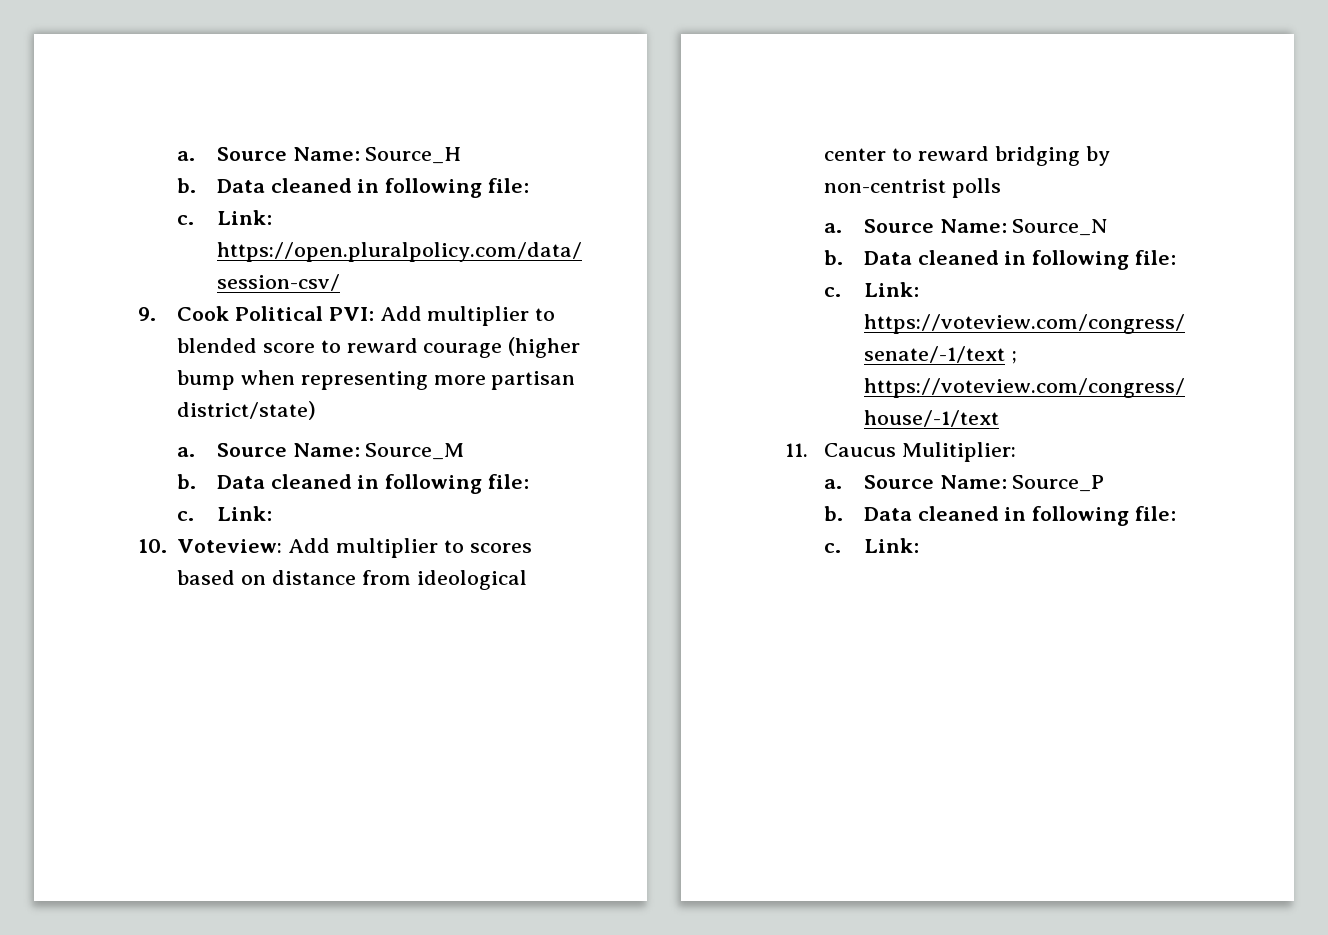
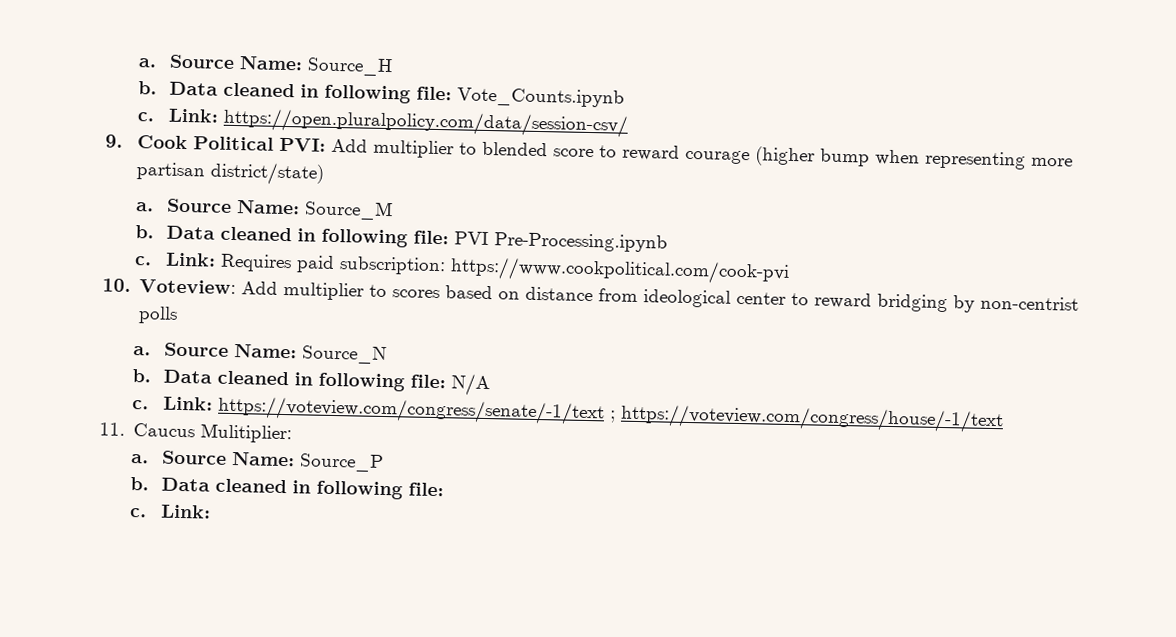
  Source Name: Source_H
- b. Data cleaned in following file:
+ b. Data cleaned in following file: Vote_Counts.ipynb
  Source Name: Source_M
- b. Data cleaned in following file:
- c. Link:
+ b. Data cleaned in following file: PVI Pre-Processing.ipynb
+ c. Link: Requires paid subscription: https://www.cookpolitical.com/cook-pvi
  Source Name: Source_N
- b. Data cleaned in following file:
+ b. Data cleaned in following file: N/A

